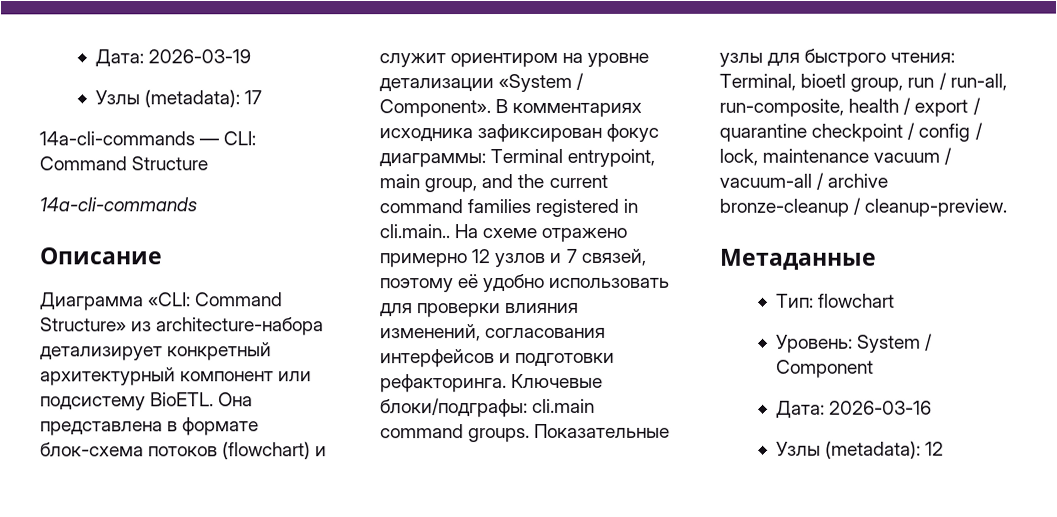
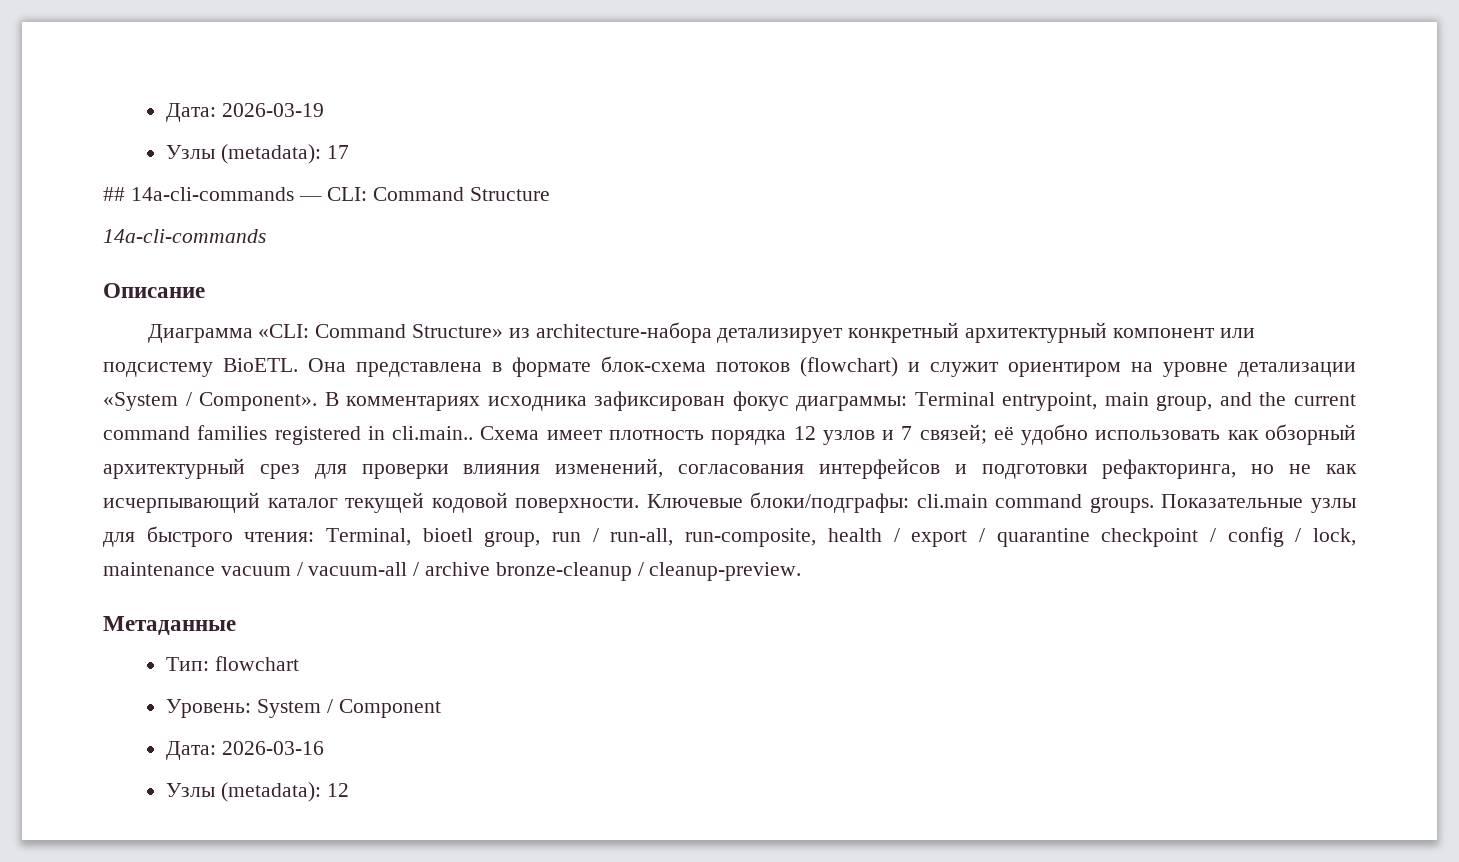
- 14a-cli-commands — CLI: Command Structure
+ ## 14a-cli-commands — CLI: Command Structure
- На схеме отражено примерно 12 узлов и 7 связей, поэтому её удобно использовать для проверки влияния изменений, согласования интерфейсов и подготовки рефакторинга.
+ Схема имеет плотность порядка 12 узлов и 7 связей; её удобно использовать как обзорный архитектурный срез для проверки влияния изменений, согласования интерфейсов и подготовки рефакторинга, но не как исчерпывающий каталог текущей кодовой поверхности.

